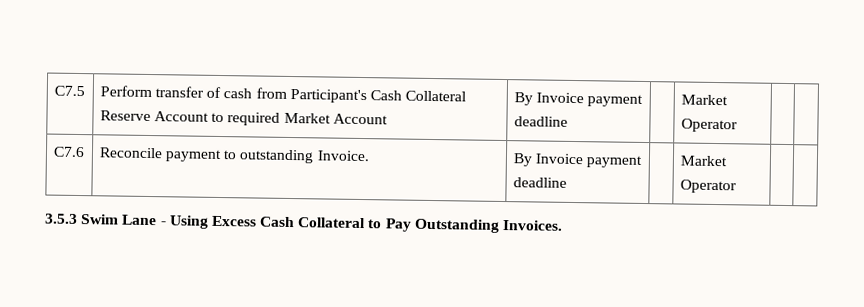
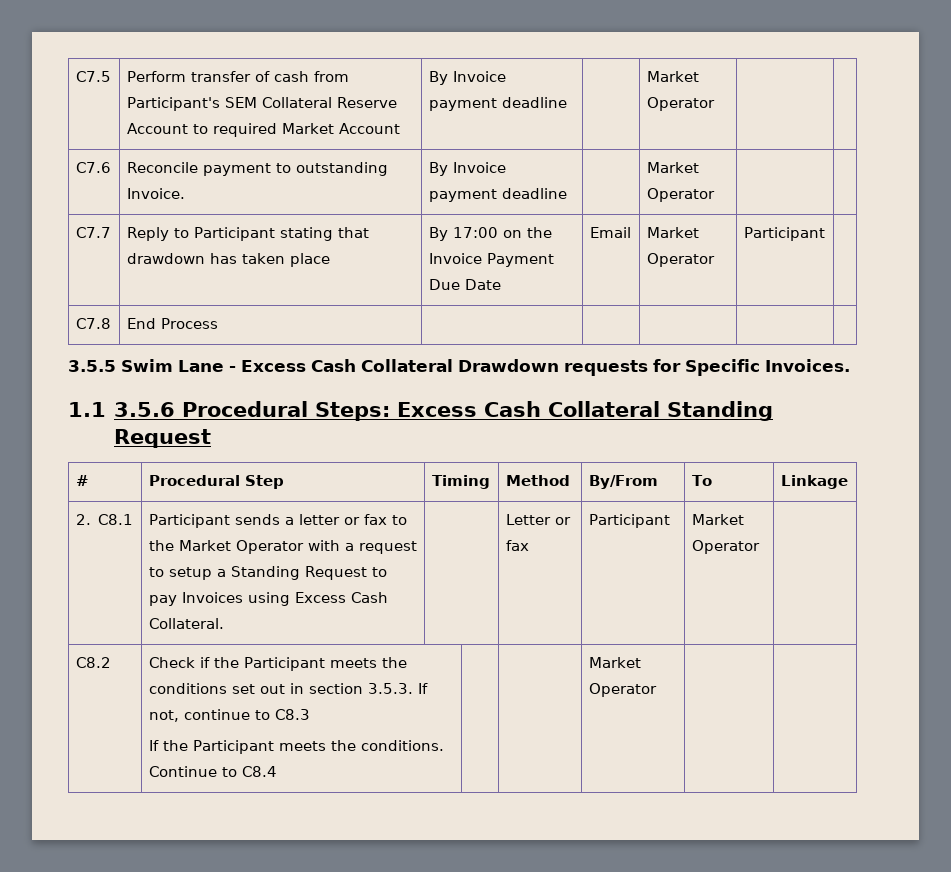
- C7.5 | Perform transfer of cash from Participant's Cash Collateral Reserve Account to required Market Account | By Invoice payment deadline | | Market Operator | |
+ C7.5 | Perform transfer of cash from Participant's SEM Collateral Reserve Account to required Market Account | By Invoice payment deadline | | Market Operator | |
- 3.5.3 Swim Lane - Using Excess Cash Collateral to Pay Outstanding Invoices.
+ C7.7 | Reply to Participant stating that drawdown has taken place | By 17:00 on the Invoice Payment Due Date | Email | Market Operator | Participant |
+ C7.8 | End Process | | | | |
+ 3.5.5 Swim Lane - Excess Cash Collateral Drawdown requests for Specific Invoices.
+ 1.1 3.5.6 Procedural Steps: Excess Cash Collateral Standing Request
+ # | Procedural Step | Timing | Method | By/From | To | Linkage
+ 2. C8.1 | Participant sends a letter or fax to the Market Operator with a request to setup a Standing Request to pay Invoices using Excess Cash Collateral. | | Letter or fax | Participant | Market Operator |
+ C8.2 | Check if the Participant meets the conditions set out in section 3.5.3. If not, continue to C8.3
+ If the Participant meets the conditions. Continue to C8.4 | | | Market Operator | |

